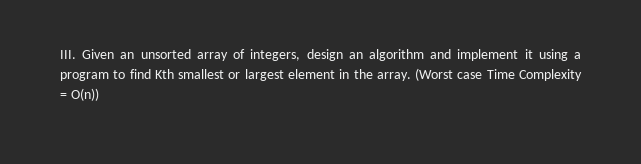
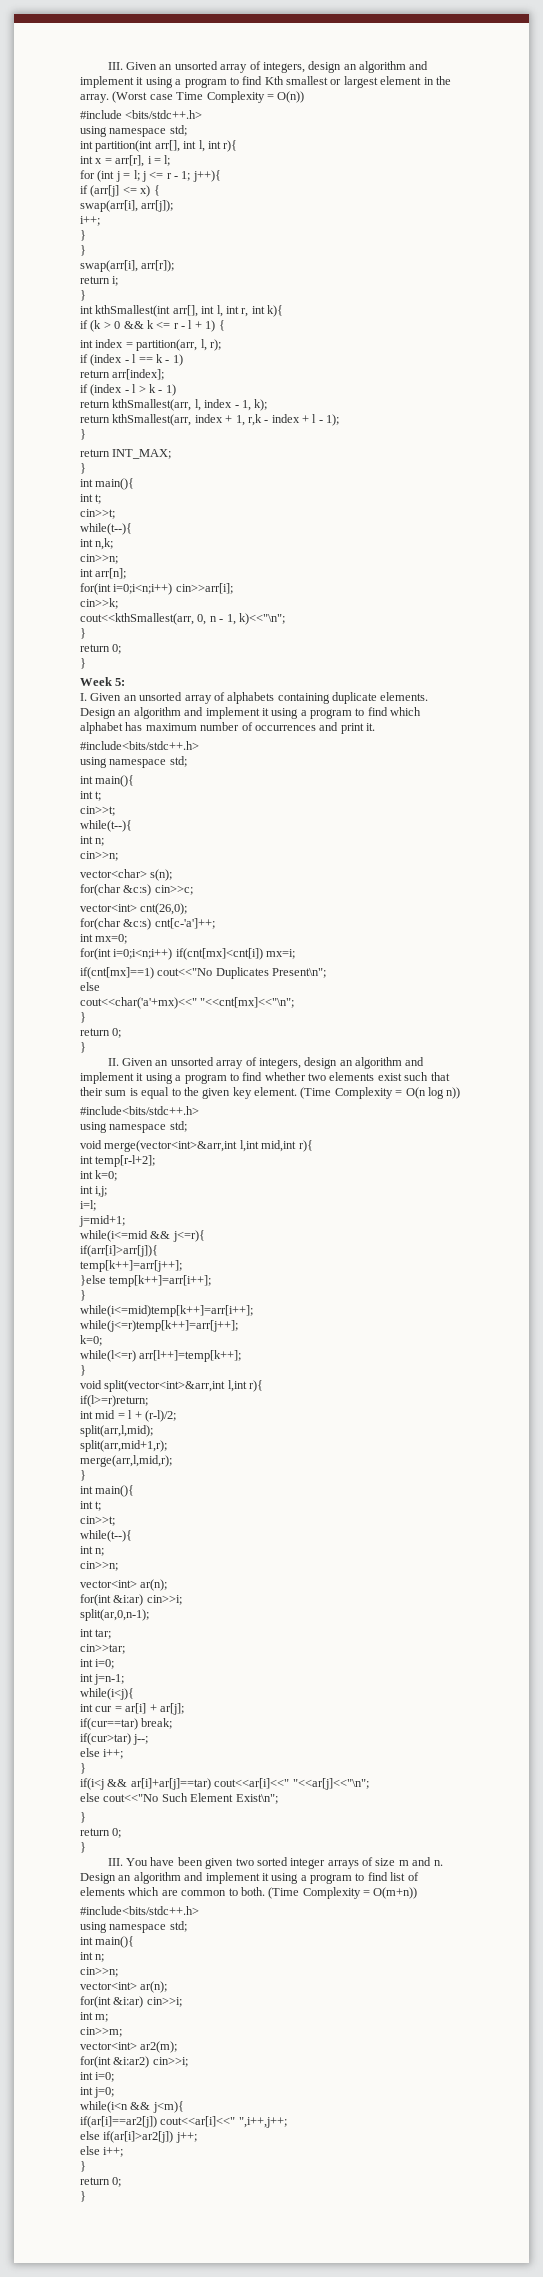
+ #include <bits/stdc++.h>
+ using namespace std;
+ int partition(int arr[], int l, int r){
+ int x = arr[r], i = l;
+ for (int j = l; j <= r - 1; j++){
+ if (arr[j] <= x) {
+ swap(arr[i], arr[j]);
+ i++;
+ }
+ }
+ swap(arr[i], arr[r]);
+ return i;
+ }
+ int kthSmallest(int arr[], int l, int r, int k){
+ if (k > 0 && k <= r - l + 1) {
+ int index = partition(arr, l, r);
+ if (index - l == k - 1)
+ return arr[index];
+ if (index - l > k - 1)
+ return kthSmallest(arr, l, index - 1, k);
+ return kthSmallest(arr, index + 1, r,k - index + l - 1);
+ }
+ return INT_MAX;
+ }
+ int main(){
+ int t;
+ cin>>t;
+ while(t--){
+ int n,k;
+ cin>>n;
+ int arr[n];
+ for(int i=0;i<n;i++) cin>>arr[i];
+ cin>>k;
+ cout<<kthSmallest(arr, 0, n - 1, k)<<"\n";
+ }
+ return 0;
+ }
+ Week 5:
+ I. Given an unsorted array of alphabets containing duplicate elements. Design an algorithm and implement it using a program to find which alphabet has maximum number of occurrences and print it.
+ #include<bits/stdc++.h>
+ using namespace std;
+ int main(){
+ int t;
+ cin>>t;
+ while(t--){
+ int n;
+ cin>>n;
+ vector<char> s(n);
+ for(char &c:s) cin>>c;
+ vector<int> cnt(26,0);
+ for(char &c:s) cnt[c-'a']++;
+ int mx=0;
+ for(int i=0;i<n;i++) if(cnt[mx]<cnt[i]) mx=i;
+ if(cnt[mx]==1) cout<<"No Duplicates Present\n";
+ else
+ cout<<char('a'+mx)<<" "<<cnt[mx]<<"\n";
+ }
+ return 0;
+ }
+ II. Given an unsorted array of integers, design an algorithm and implement it using a program to find whether two elements exist such that their sum is equal to the given key element. (Time Complexity = O(n log n))
+ #include<bits/stdc++.h>
+ using namespace std;
+ void merge(vector<int>&arr,int l,int mid,int r){
+ int temp[r-l+2];
+ int k=0;
+ int i,j;
+ i=l;
+ j=mid+1;
+ while(i<=mid && j<=r){
+ if(arr[i]>arr[j]){
+ temp[k++]=arr[j++];
+ }else temp[k++]=arr[i++];
+ }
+ while(i<=mid)temp[k++]=arr[i++];
+ while(j<=r)temp[k++]=arr[j++];
+ k=0;
+ while(l<=r) arr[l++]=temp[k++];
+ }
+ void split(vector<int>&arr,int l,int r){
+ if(l>=r)return;
+ int mid = l + (r-l)/2;
+ split(arr,l,mid);
+ split(arr,mid+1,r);
+ merge(arr,l,mid,r);
+ }
+ int main(){
+ int t;
+ cin>>t;
+ while(t--){
+ int n;
+ cin>>n;
+ vector<int> ar(n);
+ for(int &i:ar) cin>>i;
+ split(ar,0,n-1);
+ int tar;
+ cin>>tar;
+ int i=0;
+ int j=n-1;
+ while(i<j){
+ int cur = ar[i] + ar[j];
+ if(cur==tar) break;
+ if(cur>tar) j--;
+ else i++;
+ }
+ if(i<j && ar[i]+ar[j]==tar) cout<<ar[i]<<" "<<ar[j]<<"\n";
+ else cout<<"No Such Element Exist\n";
+ }
+ return 0;
+ }
+ III. You have been given two sorted integer arrays of size m and n. Design an algorithm and implement it using a program to find list of elements which are common to both. (Time Complexity = O(m+n))
+ #include<bits/stdc++.h>
+ using namespace std;
+ int main(){
+ int n;
+ cin>>n;
+ vector<int> ar(n);
+ for(int &i:ar) cin>>i;
+ int m;
+ cin>>m;
+ vector<int> ar2(m);
+ for(int &i:ar2) cin>>i;
+ int i=0;
+ int j=0;
+ while(i<n && j<m){
+ if(ar[i]==ar2[j]) cout<<ar[i]<<" ",i++,j++;
+ else if(ar[i]>ar2[j]) j++;
+ else i++;
+ }
+ return 0;
+ }

